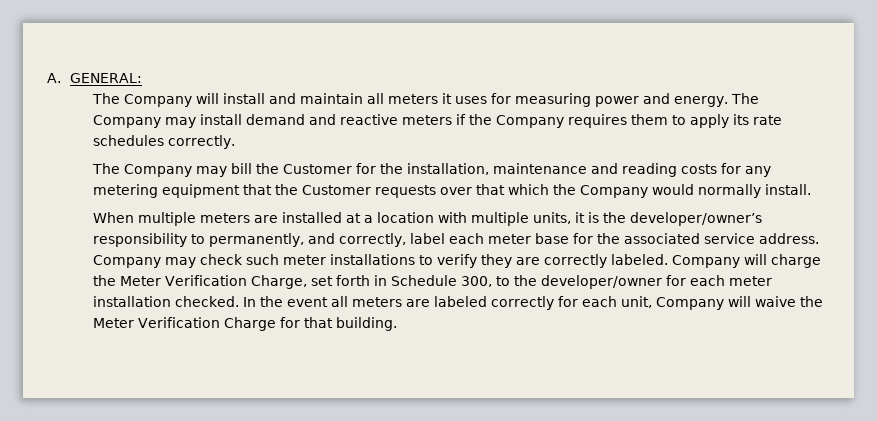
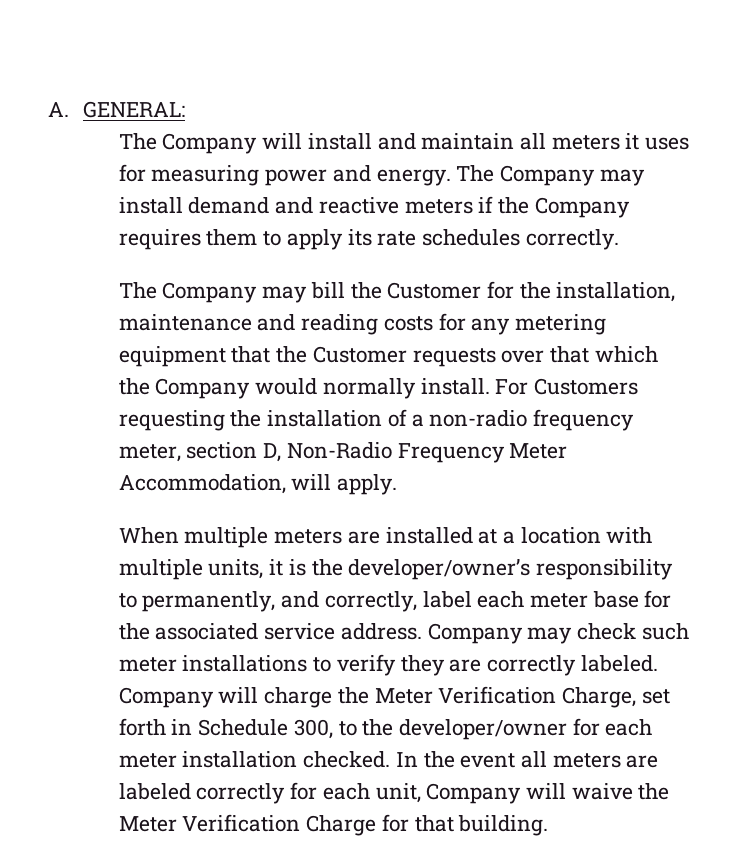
+ For Customers requesting the installation of a non-radio frequency meter, section D, Non-Radio Frequency Meter Accommodation, will apply.

